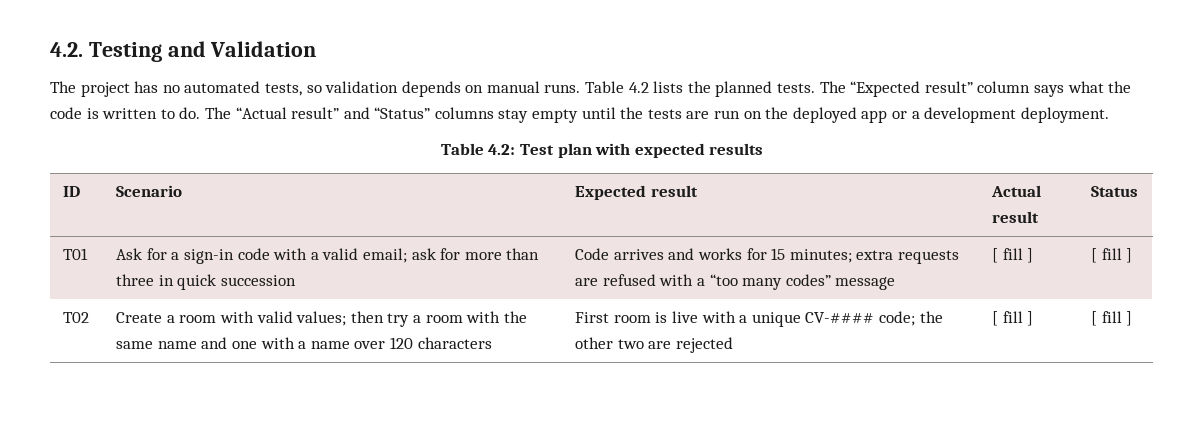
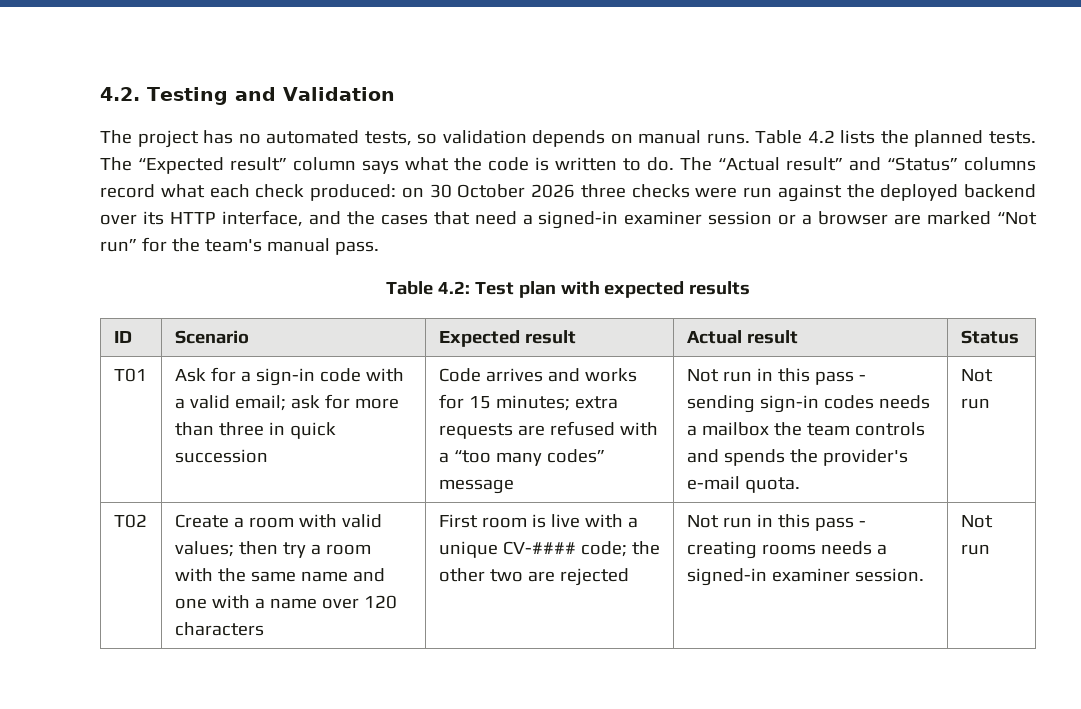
- The “Actual result” and “Status” columns stay empty until the tests are run on the deployed app or a development deployment.
+ The “Actual result” and “Status” columns record what each check produced: on 30 October 2026 three checks were run against the deployed backend over its HTTP interface, and the cases that need a signed-in examiner session or a browser are marked “Not run” for the team's manual pass.
- Code arrives and works for 15 minutes; extra requests are refused with a “too many codes” message | [ fill ] | [ fill ]
+ Code arrives and works for 15 minutes; extra requests are refused with a “too many codes” message | Not run in this pass - sending sign-in codes needs a mailbox the team controls and spends the provider's e-mail quota. | Not run
- First room is live with a unique CV-#### code; the other two are rejected | [ fill ] | [ fill ]
+ First room is live with a unique CV-#### code; the other two are rejected | Not run in this pass - creating rooms needs a signed-in examiner session. | Not run

